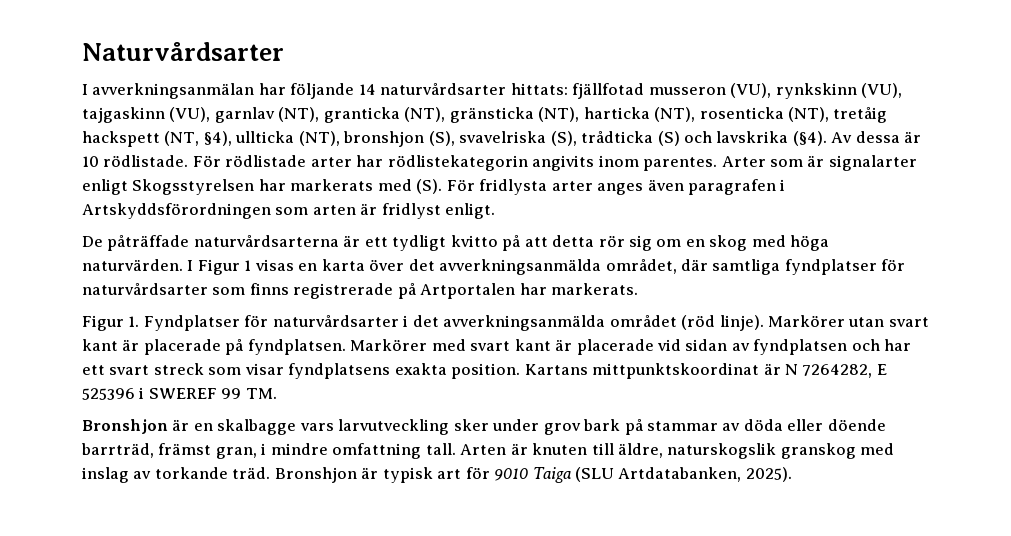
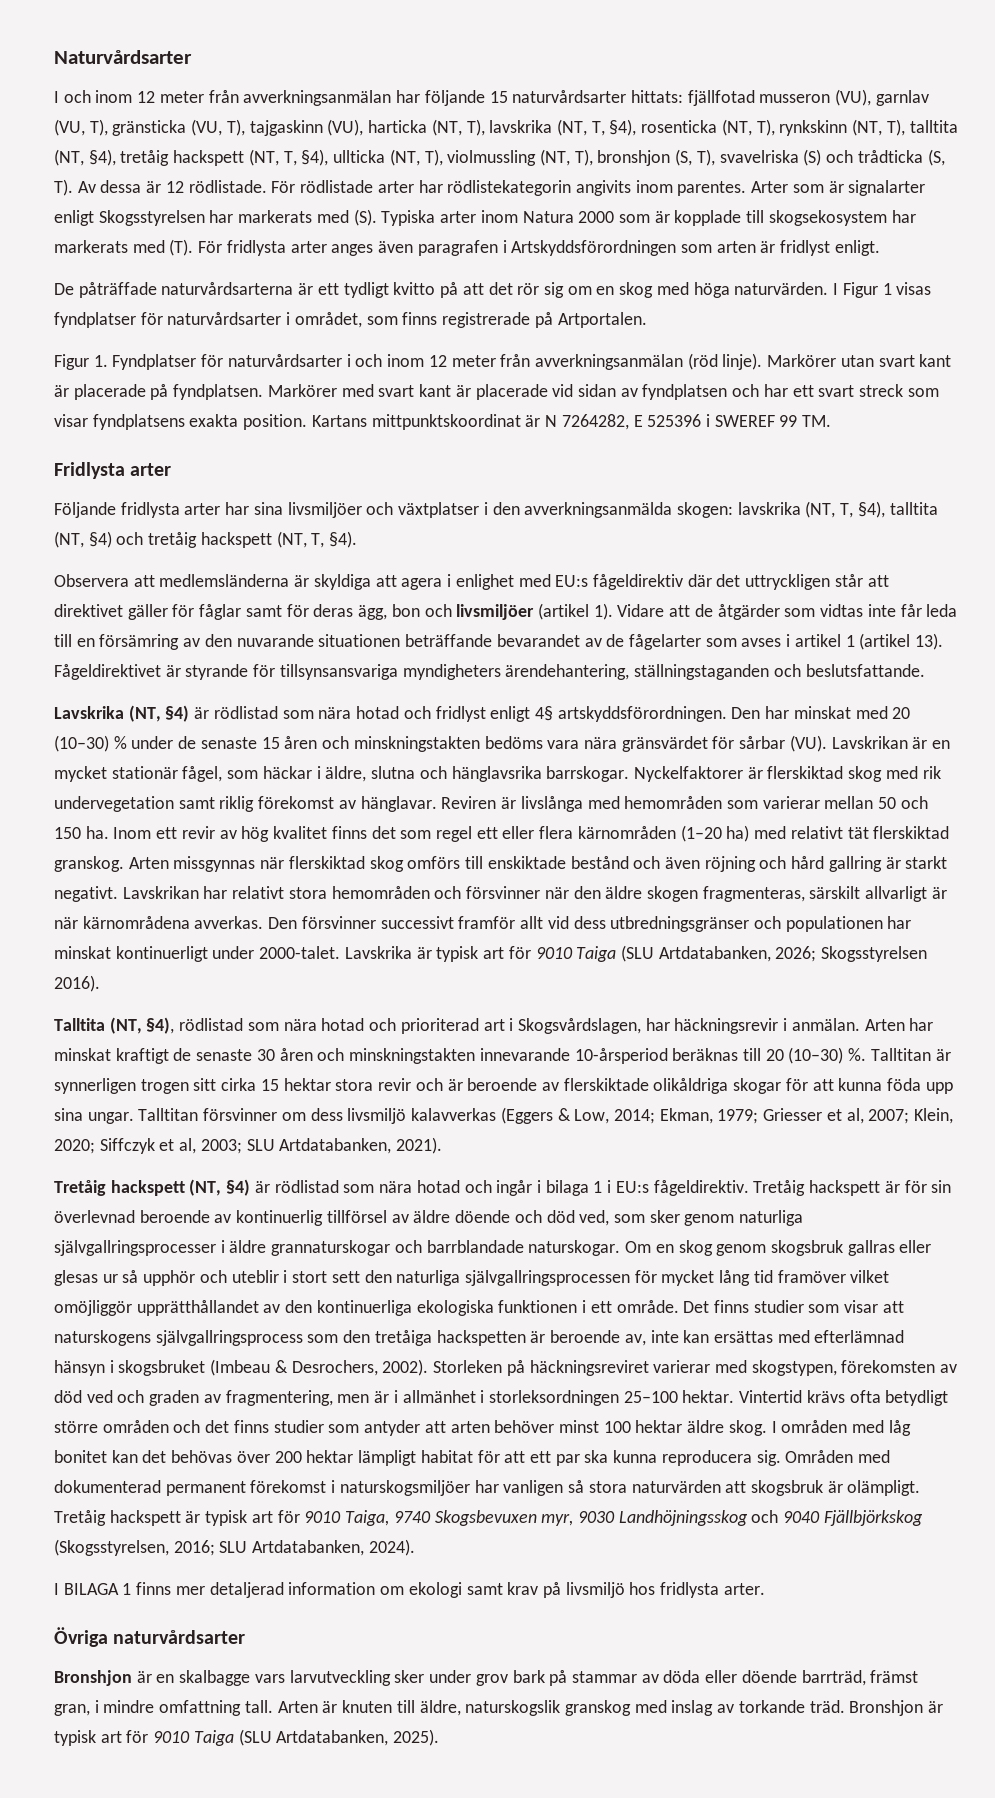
- I avverkningsanmälan har följande 14 naturvårdsarter hittats: fjällfotad musseron (VU), rynkskinn (VU), tajgaskinn (VU), garnlav (NT), granticka (NT), gränsticka (NT), harticka (NT), rosenticka (NT), tretåig hackspett (NT, §4), ullticka (NT), bronshjon (S), svavelriska (S), trådticka (S) och lavskrika (§4). Av dessa är 10 rödlistade.
+ I och inom 12 meter från avverkningsanmälan har följande 15 naturvårdsarter hittats: fjällfotad musseron (VU), garnlav (VU, T), gränsticka (VU, T), tajgaskinn (VU), harticka (NT, T), lavskrika (NT, T, §4), rosenticka (NT, T), rynkskinn (NT, T), talltita (NT, §4), tretåig hackspett (NT, T, §4), ullticka (NT, T), violmussling (NT, T), bronshjon (S, T), svavelriska (S) och trådticka (S, T). Av dessa är 12 rödlistade.
- Arter som är signalarter enligt Skogsstyrelsen har markerats med (S). För fridlysta arter anges även paragrafen i Artskyddsförordningen som arten är fridlyst enligt.
+ Arter som är signalarter enligt Skogsstyrelsen har markerats med (S). Typiska arter inom Natura 2000 som är kopplade till skogsekosystem har markerats med (T). För fridlysta arter anges även paragrafen i Artskyddsförordningen som arten är fridlyst enligt.
- De påträffade naturvårdsarterna är ett tydligt kvitto på att detta rör sig om en skog med höga naturvärden.
+ De påträffade naturvårdsarterna är ett tydligt kvitto på att det rör sig om en skog med höga naturvärden.
- I Figur 1 visas en karta över det avverkningsanmälda området, där samtliga fyndplatser för naturvårdsarter som finns registrerade på Artportalen har markerats.
+ I Figur 1 visas fyndplatser för naturvårdsarter i området, som finns registrerade på Artportalen.
- Figur 1. Fyndplatser för naturvårdsarter i det avverkningsanmälda området (röd linje).
+ Figur 1. Fyndplatser för naturvårdsarter i och inom 12 meter från avverkningsanmälan (röd linje).
+ Fridlysta arter
+ Följande fridlysta arter har sina livsmiljöer och växtplatser i den avverkningsanmälda skogen: lavskrika (NT, T, §4), talltita (NT, §4) och tretåig hackspett (NT, T, §4).
+ Observera att medlemsländerna är skyldiga att agera i enlighet med EU:s fågeldirektiv där det uttryckligen står att direktivet gäller för fåglar samt för deras ägg, bon och livsmiljöer (artikel 1). Vidare att de åtgärder som vidtas inte får leda till en försämring av den nuvarande situationen beträffande bevarandet av de fågelarter som avses i artikel 1 (artikel 13). Fågeldirektivet är styrande för tillsynsansvariga myndigheters ärendehantering, ställningstaganden och beslutsfattande.
+ Lavskrika (NT, §4) är rödlistad som nära hotad och fridlyst enligt 4§ artskyddsförordningen. Den har minskat med 20 (10–30) % under de senaste 15 åren och minskningstakten bedöms vara nära gränsvärdet för sårbar (VU). Lavskrikan är en mycket stationär fågel, som häckar i äldre, slutna och hänglavsrika barrskogar. Nyckelfaktorer är flerskiktad skog med rik undervegetation samt riklig förekomst av hänglavar. Reviren är livslånga med hemområden som varierar mellan 50 och 150 ha. Inom ett revir av hög kvalitet finns det som regel ett eller flera kärnområden (1–20 ha) med relativt tät flerskiktad granskog. Arten missgynnas när flerskiktad skog omförs till enskiktade bestånd och även röjning och hård gallring är starkt negativt. Lavskrikan har relativt stora hemområden och försvinner när den äldre skogen fragmenteras, särskilt allvarligt är när kärnområdena avverkas. Den försvinner successivt framför allt vid dess utbredningsgränser och populationen har minskat kontinuerligt under 2000-talet. Lavskrika är typisk art för 9010 Taiga (SLU Artdatabanken, 2026; Skogsstyrelsen 2016).
+ Talltita (NT, §4), rödlistad som nära hotad och prioriterad art i Skogsvårdslagen, har häckningsrevir i anmälan. Arten har minskat kraftigt de senaste 30 åren och minskningstakten innevarande 10-årsperiod beräknas till 20 (10–30) %. Talltitan är synnerligen trogen sitt cirka 15 hektar stora revir och är beroende av flerskiktade olikåldriga skogar för att kunna föda upp sina ungar. Talltitan försvinner om dess livsmiljö kalavverkas (Eggers & Low, 2014; Ekman, 1979; Griesser et al, 2007; Klein, 2020; Siffczyk et al, 2003; SLU Artdatabanken, 2021).
+ Tretåig hackspett (NT, §4) är rödlistad som nära hotad och ingår i bilaga 1 i EU:s fågeldirektiv. Tretåig hackspett är för sin överlevnad beroende av kontinuerlig tillförsel av äldre döende och död ved, som sker genom naturliga självgallringsprocesser i äldre grannaturskogar och barrblandade naturskogar. Om en skog genom skogsbruk gallras eller glesas ur så upphör och uteblir i stort sett den naturliga självgallringsprocessen för mycket lång tid framöver vilket omöjliggör upprätthållandet av den kontinuerliga ekologiska funktionen i ett område. Det finns studier som visar att naturskogens självgallringsprocess som den tretåiga hackspetten är beroende av, inte kan ersättas med efterlämnad hänsyn i skogsbruket (Imbeau & Desrochers, 2002). Storleken på häckningsreviret varierar med skogstypen, förekomsten av död ved och graden av fragmentering, men är i allmänhet i storleksordningen 25–100 hektar. Vintertid krävs ofta betydligt större områden och det finns studier som antyder att arten behöver minst 100 hektar äldre skog. I områden med låg bonitet kan det behövas över 200 hektar lämpligt habitat för att ett par ska kunna reproducera sig. Områden med dokumenterad permanent förekomst i naturskogsmiljöer har vanligen så stora naturvärden att skogsbruk är olämpligt. Tretåig hackspett är typisk art för 9010 Taiga, 9740 Skogsbevuxen myr, 9030 Landhöjningsskog och 9040 Fjällbjörkskog (Skogsstyrelsen, 2016; SLU Artdatabanken, 2024).
+ I BILAGA 1 finns mer detaljerad information om ekologi samt krav på livsmiljö hos fridlysta arter.
+ Övriga naturvårdsarter

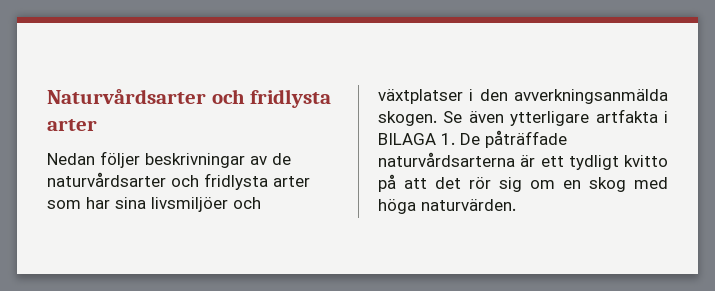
- Naturvårdsarter
- I och inom 12 meter från avverkningsanmälan har följande 15 naturvårdsarter hittats: fjällfotad musseron (VU), garnlav (VU, T), gränsticka (VU, T), tajgaskinn (VU), harticka (NT, T), lavskrika (NT, T, §4), rosenticka (NT, T), rynkskinn (NT, T), talltita (NT, §4), tretåig hackspett (NT, T, §4), ullticka (NT, T), violmussling (NT, T), bronshjon (S, T), svavelriska (S) och trådticka (S, T). Av dessa är 12 rödlistade. För rödlistade arter har rödlistekategorin angivits inom parentes. Arter som är signalarter enligt Skogsstyrelsen har markerats med (S). Typiska arter inom Natura 2000 som är kopplade till skogsekosystem har markerats med (T). För fridlysta arter anges även paragrafen i Artskyddsförordningen som arten är fridlyst enligt.
- De påträffade naturvårdsarterna är ett tydligt kvitto på att det rör sig om en skog med höga naturvärden. I Figur 1 visas fyndplatser för naturvårdsarter i området, som finns registrerade på Artportalen.
- Figur 1. Fyndplatser för naturvårdsarter i och inom 12 meter från avverkningsanmälan (röd linje). Markörer utan svart kant är placerade på fyndplatsen. Markörer med svart kant är placerade vid sidan av fyndplatsen och har ett svart streck som visar fyndplatsens exakta position. Kartans mittpunktskoordinat är N 7264282, E 525396 i SWEREF 99 TM.
- Fridlysta arter
- Följande fridlysta arter har sina livsmiljöer och växtplatser i den avverkningsanmälda skogen: lavskrika (NT, T, §4), talltita (NT, §4) och tretåig hackspett (NT, T, §4).
- Observera att medlemsländerna är skyldiga att agera i enlighet med EU:s fågeldirektiv där det uttryckligen står att direktivet gäller för fåglar samt för deras ägg, bon och livsmiljöer (artikel 1). Vidare att de åtgärder som vidtas inte får leda till en försämring av den nuvarande situationen beträffande bevarandet av de fågelarter som avses i artikel 1 (artikel 13). Fågeldirektivet är styrande för tillsynsansvariga myndigheters ärendehantering, ställningstaganden och beslutsfattande.
- Lavskrika (NT, §4) är rödlistad som nära hotad och fridlyst enligt 4§ artskyddsförordningen. Den har minskat med 20 (10–30) % under de senaste 15 åren och minskningstakten bedöms vara nära gränsvärdet för sårbar (VU). Lavskrikan är en mycket stationär fågel, som häckar i äldre, slutna och hänglavsrika barrskogar. Nyckelfaktorer är flerskiktad skog med rik undervegetation samt riklig förekomst av hänglavar. Reviren är livslånga med hemområden som varierar mellan 50 och 150 ha. Inom ett revir av hög kvalitet finns det som regel ett eller flera kärnområden (1–20 ha) med relativt tät flerskiktad granskog. Arten missgynnas när flerskiktad skog omförs till enskiktade bestånd och även röjning och hård gallring är starkt negativt. Lavskrikan har relativt stora hemområden och försvinner när den äldre skogen fragmenteras, särskilt allvarligt är när kärnområdena avverkas. Den försvinner successivt framför allt vid dess utbredningsgränser och populationen har minskat kontinuerligt under 2000-talet. Lavskrika är typisk art för 9010 Taiga (SLU Artdatabanken, 2026; Skogsstyrelsen 2016).
- Talltita (NT, §4), rödlistad som nära hotad och prioriterad art i Skogsvårdslagen, har häckningsrevir i anmälan. Arten har minskat kraftigt de senaste 30 åren och minskningstakten innevarande 10-årsperiod beräknas till 20 (10–30) %. Talltitan är synnerligen trogen sitt cirka 15 hektar stora revir och är beroende av flerskiktade olikåldriga skogar för att kunna föda upp sina ungar. Talltitan försvinner om dess livsmiljö kalavverkas (Eggers & Low, 2014; Ekman, 1979; Griesser et al, 2007; Klein, 2020; Siffczyk et al, 2003; SLU Artdatabanken, 2021).
- Tretåig hackspett (NT, §4) är rödlistad som nära hotad och ingår i bilaga 1 i EU:s fågeldirektiv. Tretåig hackspett är för sin överlevnad beroende av kontinuerlig tillförsel av äldre döende och död ved, som sker genom naturliga självgallringsprocesser i äldre grannaturskogar och barrblandade naturskogar. Om en skog genom skogsbruk gallras eller glesas ur så upphör och uteblir i stort sett den naturliga självgallringsprocessen för mycket lång tid framöver vilket omöjliggör upprätthållandet av den kontinuerliga ekologiska funktionen i ett område. Det finns studier som visar att naturskogens självgallringsprocess som den tretåiga hackspetten är beroende av, inte kan ersättas med efterlämnad hänsyn i skogsbruket (Imbeau & Desrochers, 2002). Storleken på häckningsreviret varierar med skogstypen, förekomsten av död ved och graden av fragmentering, men är i allmänhet i storleksordningen 25–100 hektar. Vintertid krävs ofta betydligt större områden och det finns studier som antyder att arten behöver minst 100 hektar äldre skog. I områden med låg bonitet kan det behövas över 200 hektar lämpligt habitat för att ett par ska kunna reproducera sig. Områden med dokumenterad permanent förekomst i naturskogsmiljöer har vanligen så stora naturvärden att skogsbruk är olämpligt. Tretåig hackspett är typisk art för 9010 Taiga, 9740 Skogsbevuxen myr, 9030 Landhöjningsskog och 9040 Fjällbjörkskog (Skogsstyrelsen, 2016; SLU Artdatabanken, 2024).
- I BILAGA 1 finns mer detaljerad information om ekologi samt krav på livsmiljö hos fridlysta arter.
- Övriga naturvårdsarter
- Bronshjon är en skalbagge vars larvutveckling sker under grov bark på stammar av döda eller döende barrträd, främst gran, i mindre omfattning tall. Arten är knuten till äldre, naturskogslik granskog med inslag av torkande träd. Bronshjon är typisk art för 9010 Taiga (SLU Artdatabanken, 2025).
+ Naturvårdsarter och fridlysta arter
+ Nedan följer beskrivningar av de naturvårdsarter och fridlysta arter som har sina livsmiljöer och växtplatser i den avverkningsanmälda skogen. Se även ytterligare artfakta i BILAGA 1. De påträffade naturvårdsarterna är ett tydligt kvitto på att det rör sig om en skog med höga naturvärden.

